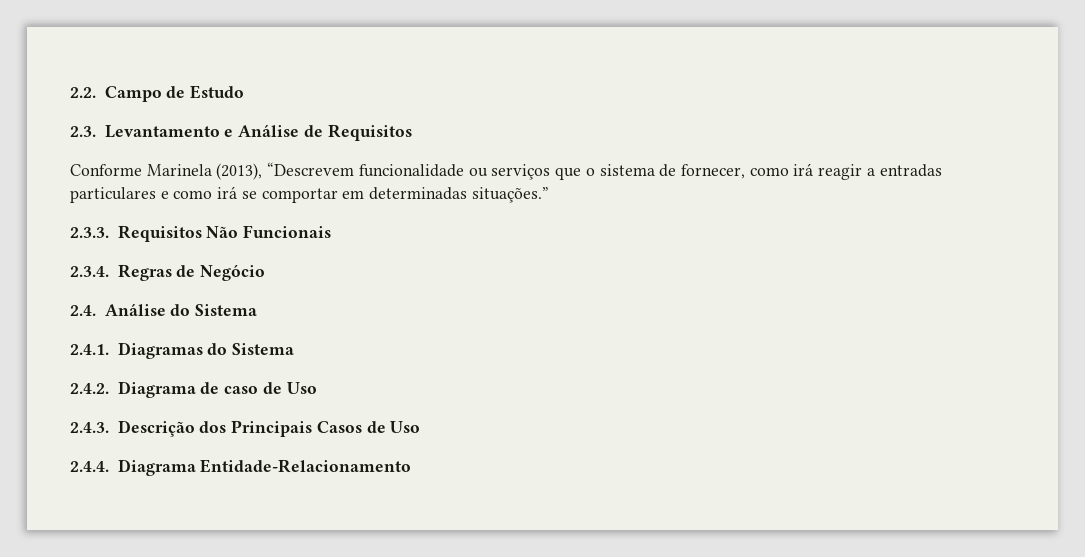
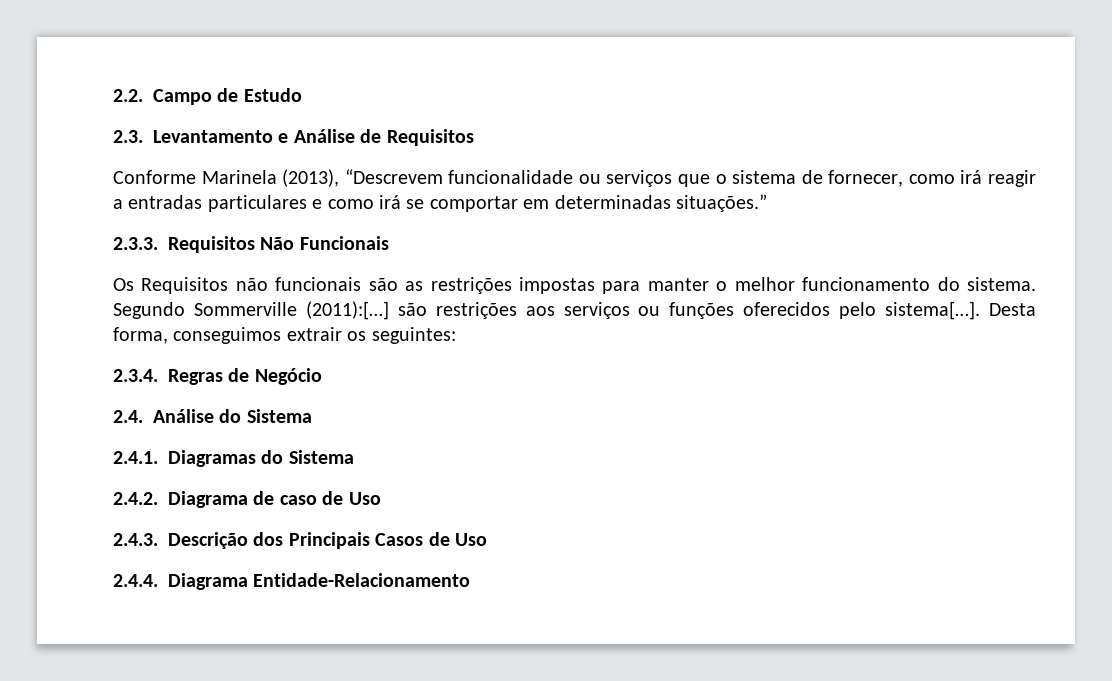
+ Os Requisitos não funcionais são as restrições impostas para manter o melhor funcionamento do sistema. Segundo Sommerville (2011):[…] são restrições aos serviços ou funções oferecidos pelo sistema[…]. Desta forma, conseguimos extrair os seguintes:

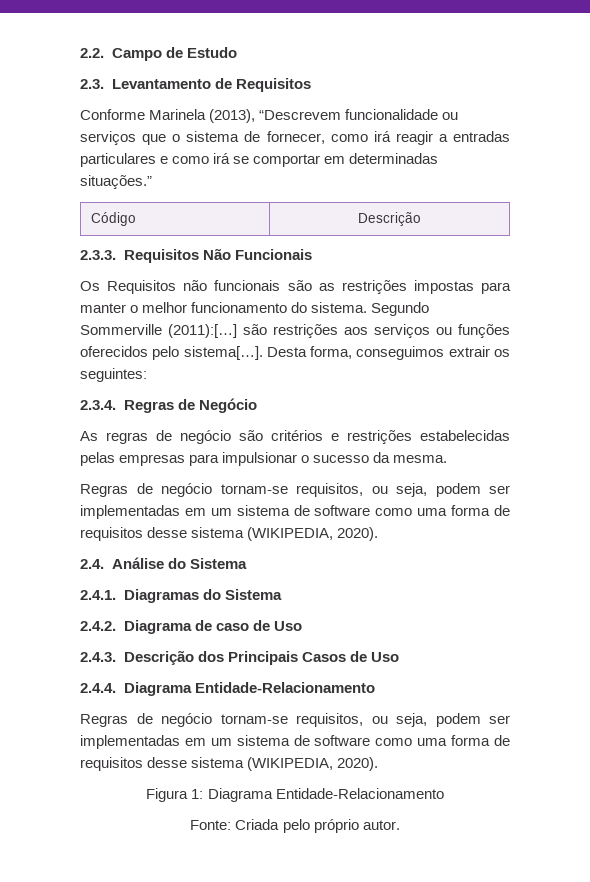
- 2.3. Levantamento e Análise de Requisitos
+ 2.3. Levantamento de Requisitos
+ Código | Descrição
+ As regras de negócio são critérios e restrições estabelecidas pelas empresas para impulsionar o sucesso da mesma.
+ Regras de negócio tornam-se requisitos, ou seja, podem ser implementadas em um sistema de software como uma forma de requisitos desse sistema (WIKIPEDIA, 2020).
  2.4.4. Diagrama Entidade-Relacionamento
+ Regras de negócio tornam-se requisitos, ou seja, podem ser implementadas em um sistema de software como uma forma de requisitos desse sistema (WIKIPEDIA, 2020).
+ Figura 1: Diagrama Entidade-Relacionamento
+ Fonte: Criada pelo próprio autor.

